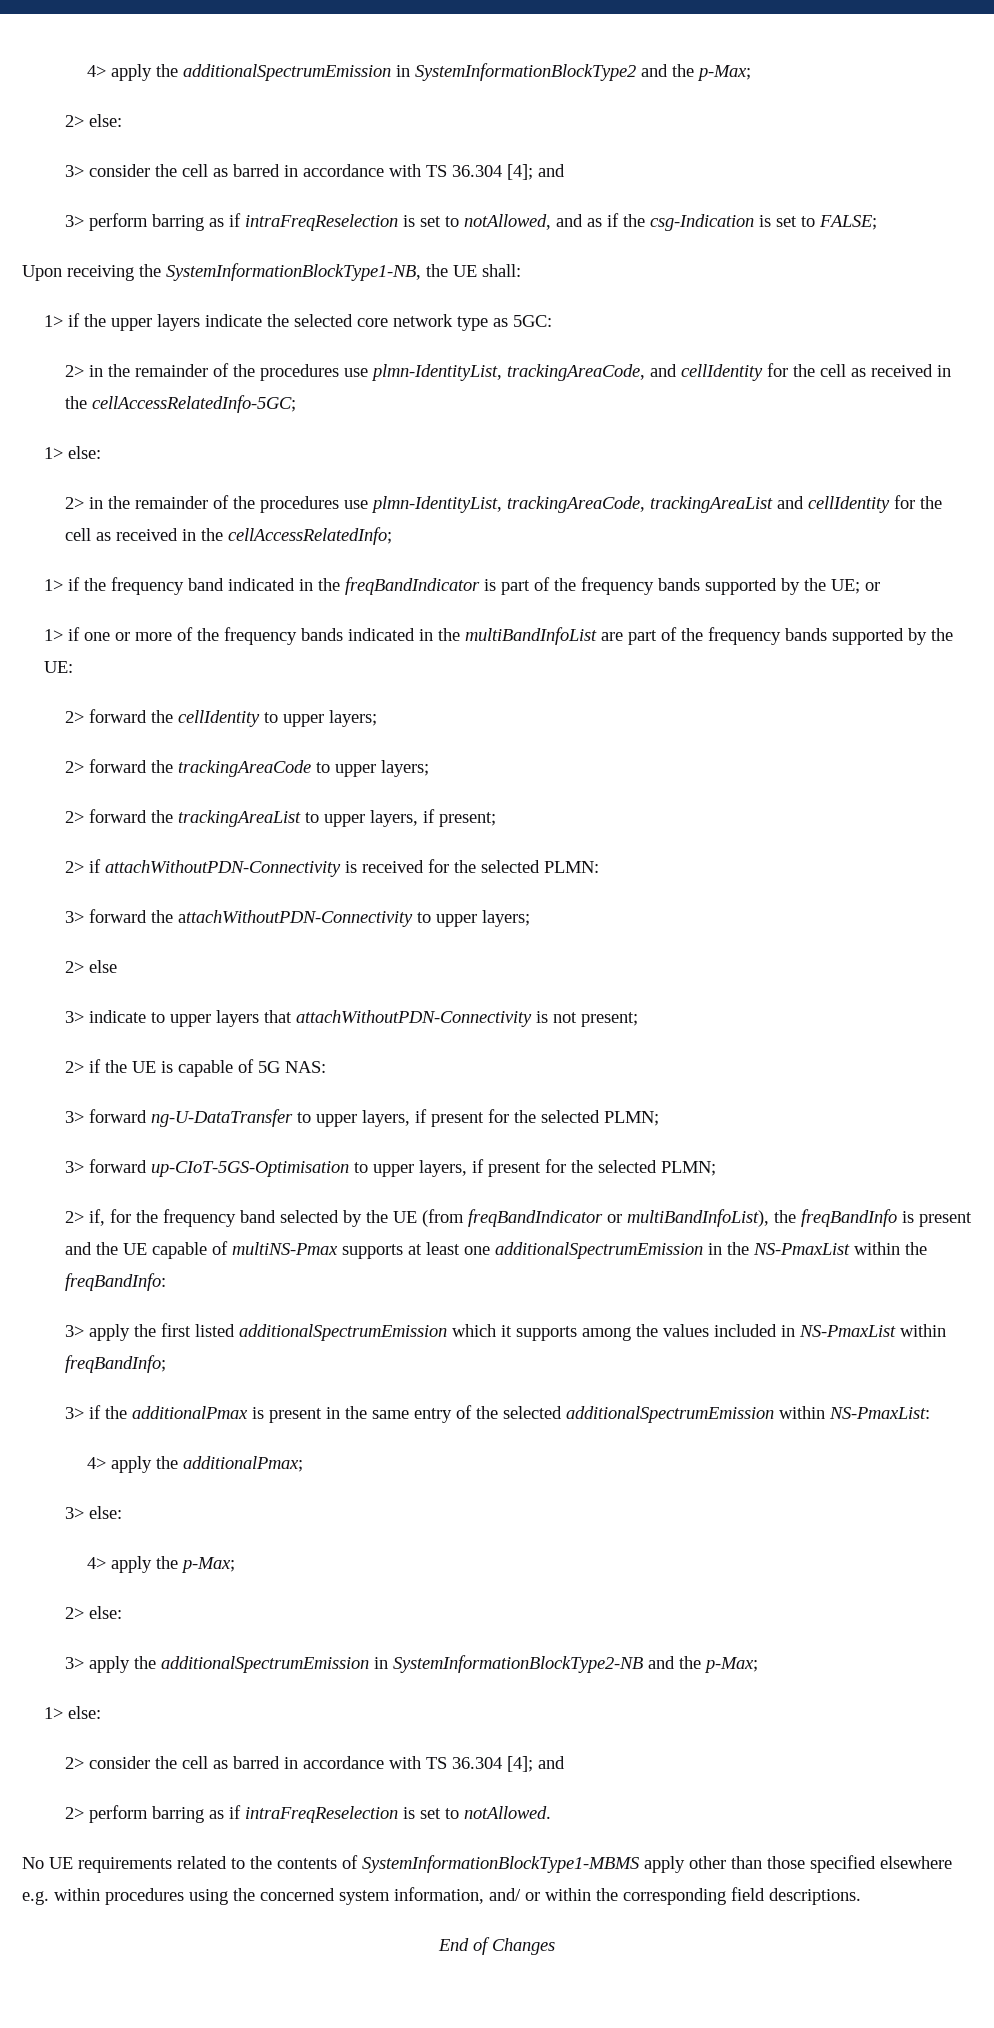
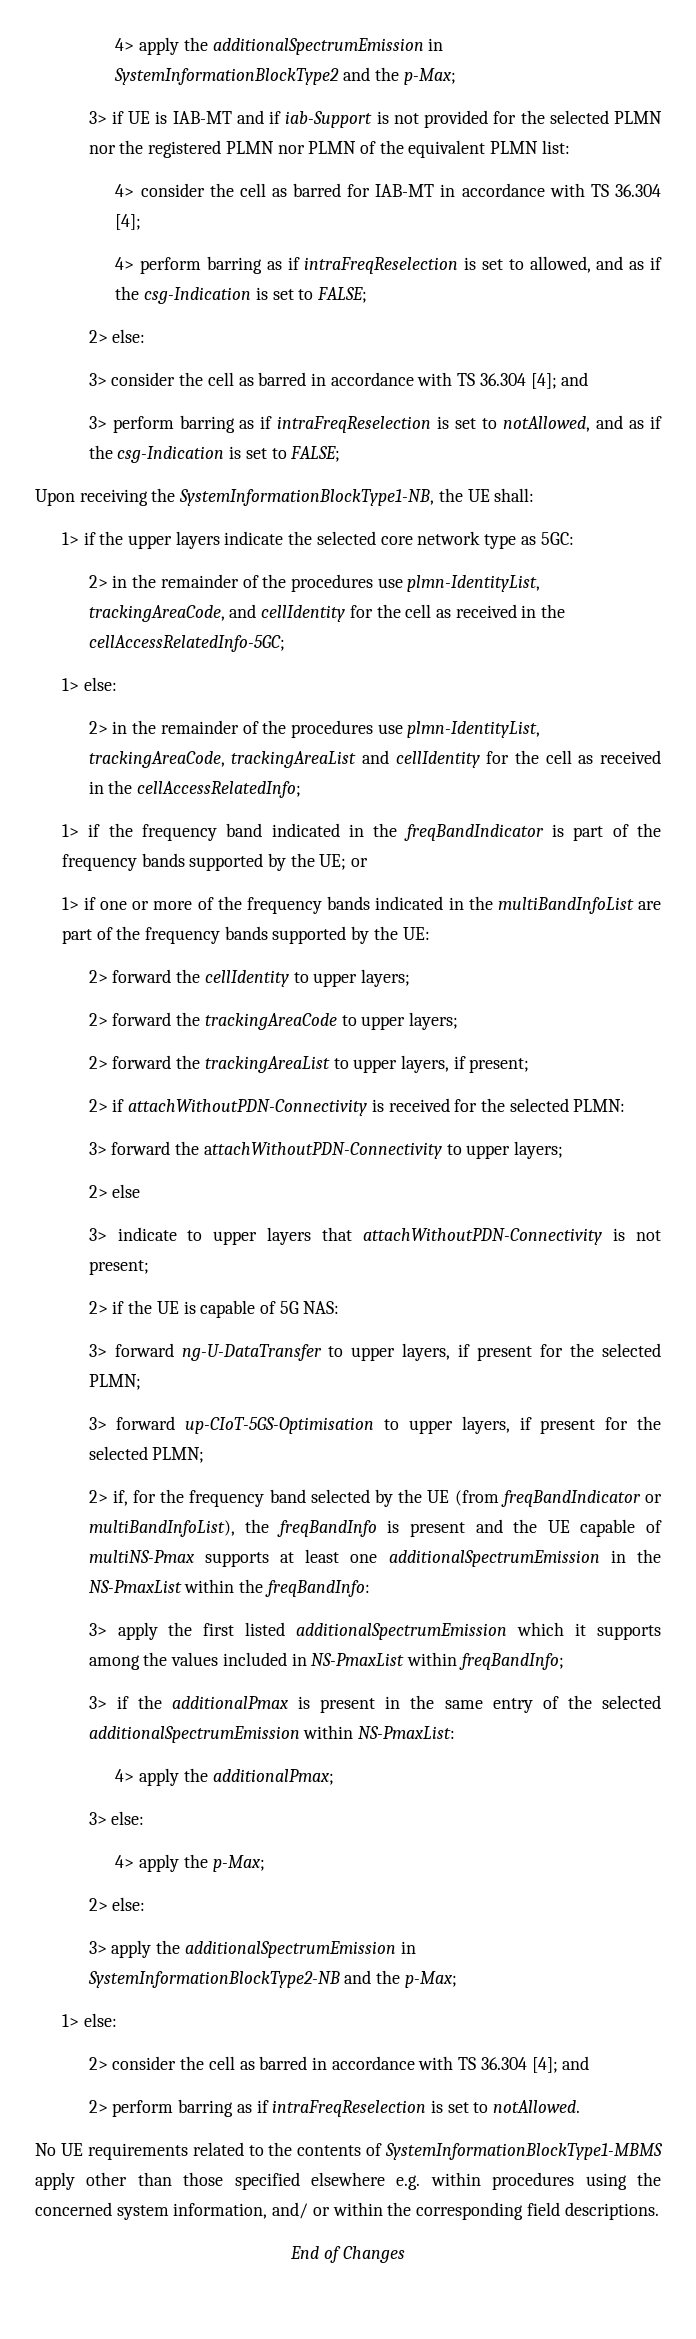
+ 3> if UE is IAB-MT and if iab-Support is not provided for the selected PLMN nor the registered PLMN nor PLMN of the equivalent PLMN list:
+ 4> consider the cell as barred for IAB-MT in accordance with TS 36.304 [4];
+ 4> perform barring as if intraFreqReselection is set to allowed, and as if the csg-Indication is set to FALSE;

